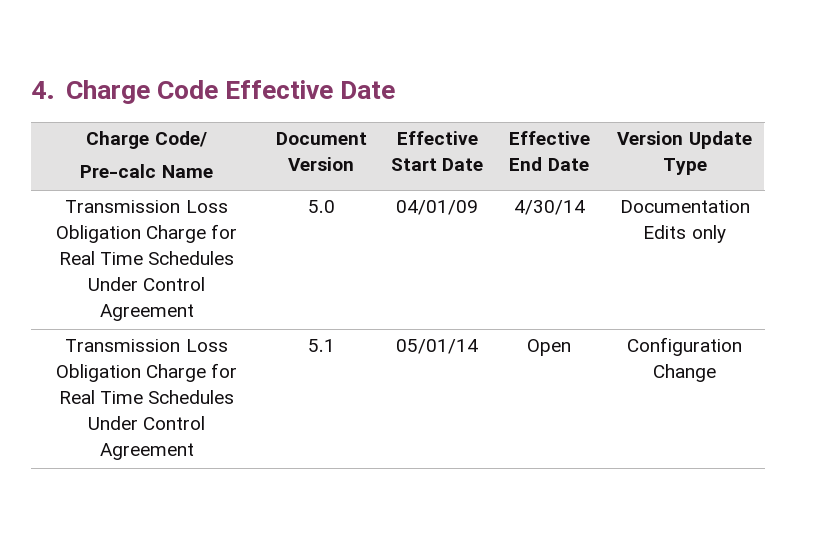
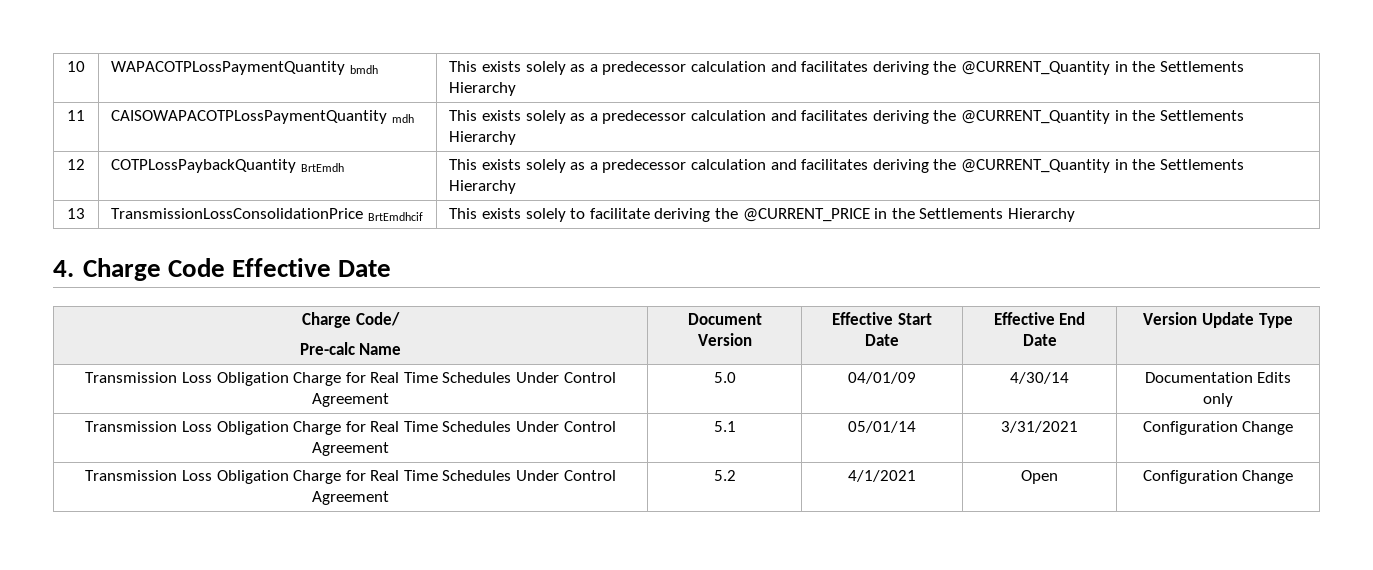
+ 10 | WAPACOTPLossPaymentQuantity bmdh | This exists solely as a predecessor calculation and facilitates deriving the @CURRENT_Quantity in the Settlements Hierarchy
+ 11 | CAISOWAPACOTPLossPaymentQuantity mdh | This exists solely as a predecessor calculation and facilitates deriving the @CURRENT_Quantity in the Settlements Hierarchy
+ 12 | COTPLossPaybackQuantity BrtEmdh | This exists solely as a predecessor calculation and facilitates deriving the @CURRENT_Quantity in the Settlements Hierarchy
+ 13 | TransmissionLossConsolidationPrice BrtEmdhcif | This exists solely to facilitate deriving the @CURRENT_PRICE in the Settlements Hierarchy
- Transmission Loss Obligation Charge for Real Time Schedules Under Control Agreement | 5.1 | 05/01/14 | Open | Configuration Change
+ Transmission Loss Obligation Charge for Real Time Schedules Under Control Agreement | 5.1 | 05/01/14 | 3/31/2021 | Configuration Change
+ Transmission Loss Obligation Charge for Real Time Schedules Under Control Agreement | 5.2 | 4/1/2021 | Open | Configuration Change

